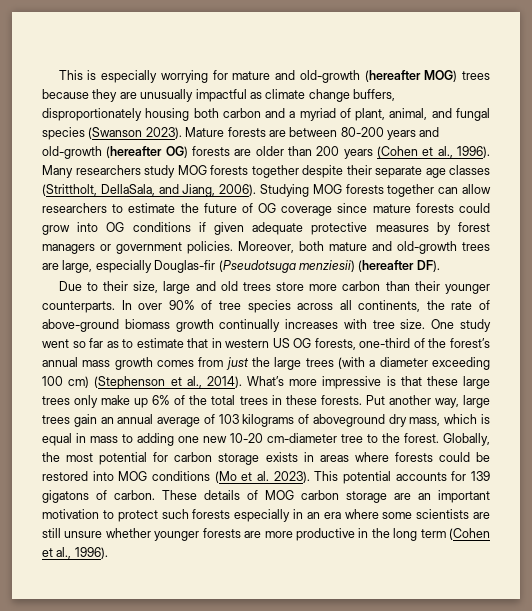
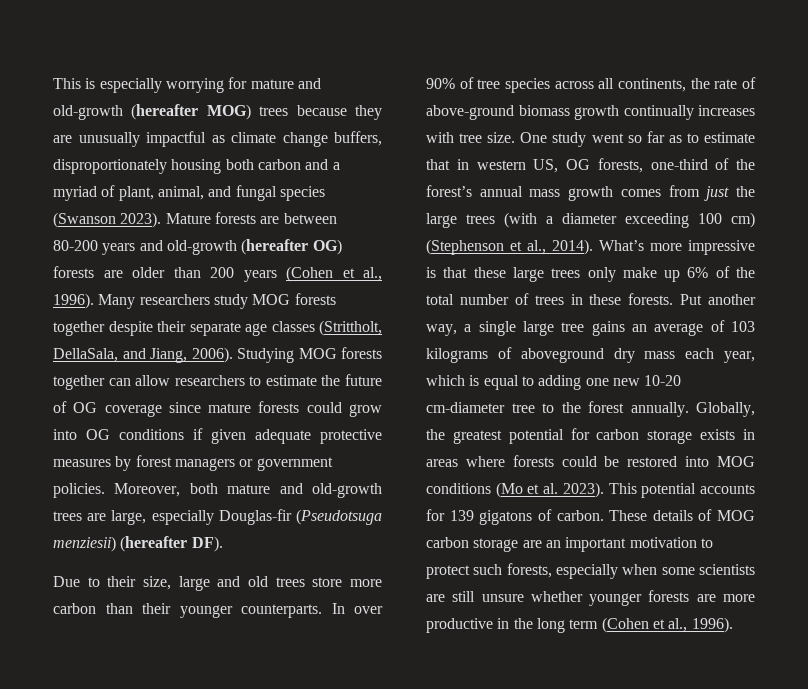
- One study went so far as to estimate that in western US OG forests, one-third of the forest’s annual mass growth comes from just the large trees (with a diameter exceeding 100 cm) (Stephenson et al., 2014).
+ One study went so far as to estimate that in western US, OG forests, one-third of the forest’s annual mass growth comes from just the large trees (with a diameter exceeding 100 cm) (Stephenson et al., 2014).
- What’s more impressive is that these large trees only make up 6% of the total trees in these forests.
+ What’s more impressive is that these large trees only make up 6% of the total number of trees in these forests.
- Put another way, large trees gain an annual average of 103 kilograms of aboveground dry mass, which is equal in mass to adding one new 10-20 cm-diameter tree to the forest.
+ Put another way, a single large tree gains an average of 103 kilograms of aboveground dry mass each year, which is equal to adding one new 10-20 cm-diameter tree to the forest annually.
- Globally, the most potential for carbon storage exists in areas where forests could be restored into MOG conditions (Mo et al. 2023).
+ Globally, the greatest potential for carbon storage exists in areas where forests could be restored into MOG conditions (Mo et al. 2023).
- These details of MOG carbon storage are an important motivation to protect such forests especially in an era where some scientists are still unsure whether younger forests are more productive in the long term (Cohen et al., 1996).
+ These details of MOG carbon storage are an important motivation to protect such forests, especially when some scientists are still unsure whether younger forests are more productive in the long term (Cohen et al., 1996).

